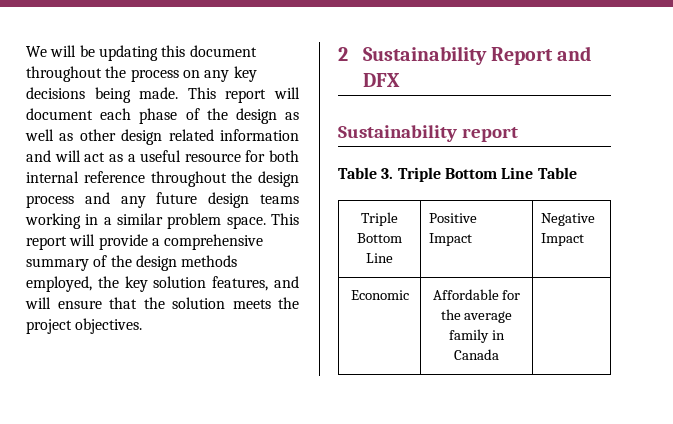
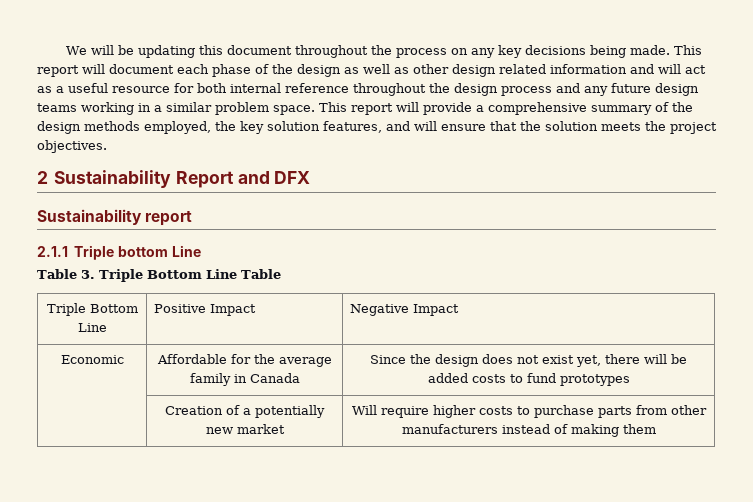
+ 2.1.1 Triple bottom Line
- Economic | Affordable for the average family in Canada |
+ Economic | Affordable for the average family in Canada | Since the design does not exist yet, there will be added costs to fund prototypes
+ | Creation of a potentially new market | Will require higher costs to purchase parts from other manufacturers instead of making them

